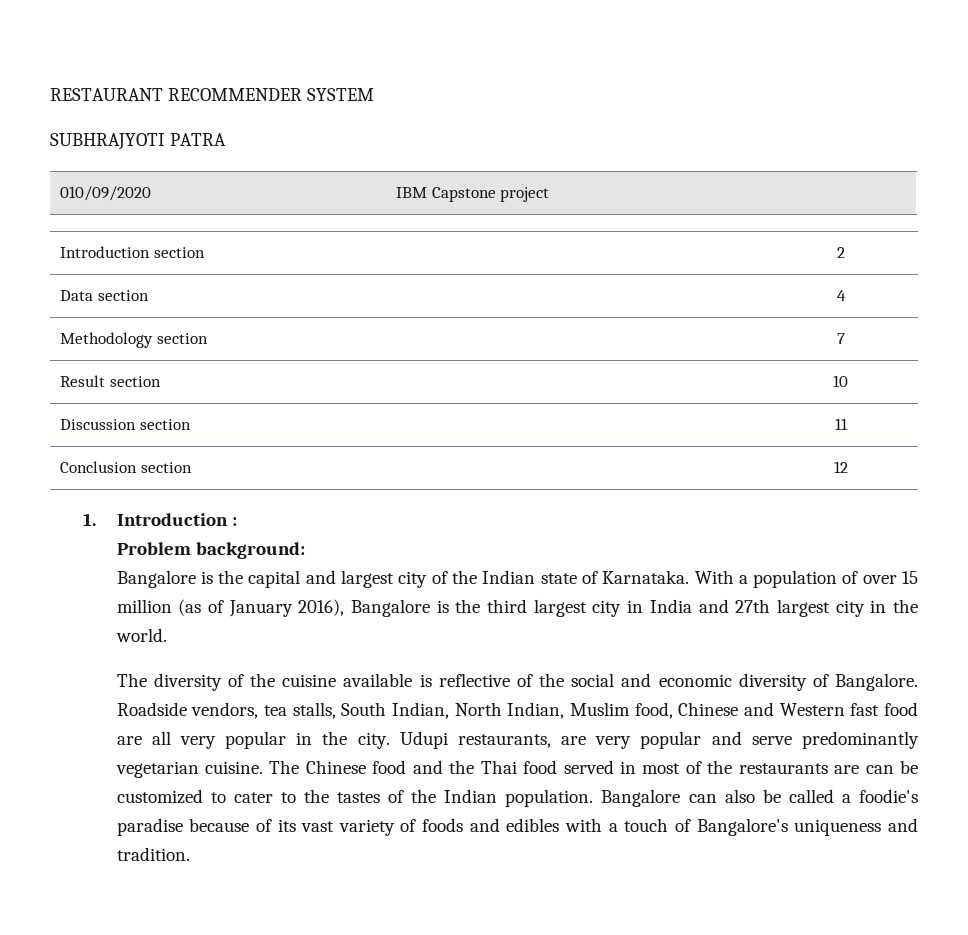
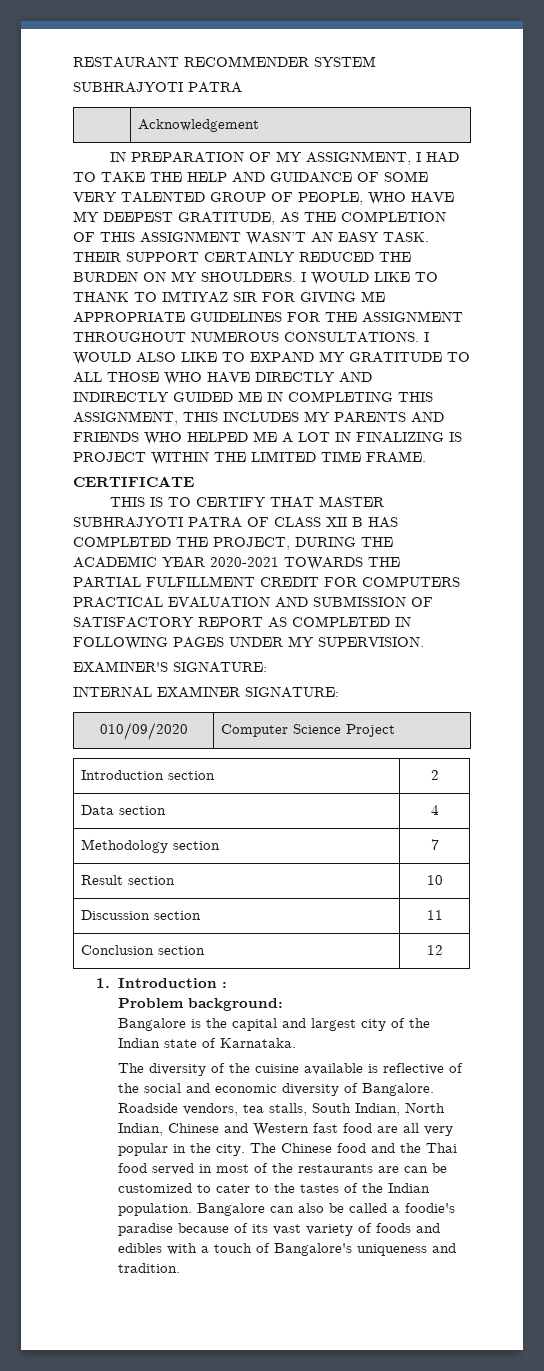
- 010/09/2020 | IBM Capstone project
+ | Acknowledgement
+ IN PREPARATION OF MY ASSIGNMENT, I HAD TO TAKE THE HELP AND GUIDANCE OF SOME VERY TALENTED GROUP OF PEOPLE, WHO HAVE MY DEEPEST GRATITUDE, AS THE COMPLETION OF THIS ASSIGNMENT WASN’T AN EASY TASK. THEIR SUPPORT CERTAINLY REDUCED THE BURDEN ON MY SHOULDERS. I WOULD LIKE TO THANK TO IMTIYAZ SIR FOR GIVING ME APPROPRIATE GUIDELINES FOR THE ASSIGNMENT THROUGHOUT NUMEROUS CONSULTATIONS. I WOULD ALSO LIKE TO EXPAND MY GRATITUDE TO ALL THOSE WHO HAVE DIRECTLY AND INDIRECTLY GUIDED ME IN COMPLETING THIS ASSIGNMENT, THIS INCLUDES MY PARENTS AND FRIENDS WHO HELPED ME A LOT IN FINALIZING IS PROJECT WITHIN THE LIMITED TIME FRAME.
+ CERTIFICATE
+ THIS IS TO CERTIFY THAT MASTER SUBHRAJYOTI PATRA OF CLASS XII B HAS COMPLETED THE PROJECT, DURING THE ACADEMIC YEAR 2020-2021 TOWARDS THE PARTIAL FULFILLMENT CREDIT FOR COMPUTERS PRACTICAL EVALUATION AND SUBMISSION OF SATISFACTORY REPORT AS COMPLETED IN FOLLOWING PAGES UNDER MY SUPERVISION.
+ EXAMINER'S SIGNATURE:
+ INTERNAL EXAMINER SIGNATURE:
+ 010/09/2020 | Computer Science Project
- With a population of over 15 million (as of January 2016), Bangalore is the third largest city in India and 27th largest city in the world.
- Roadside vendors, tea stalls, South Indian, North Indian, Muslim food, Chinese and Western fast food are all very popular in the city.
+ Roadside vendors, tea stalls, South Indian, North Indian, Chinese and Western fast food are all very popular in the city.
- Udupi restaurants, are very popular and serve predominantly vegetarian cuisine.

